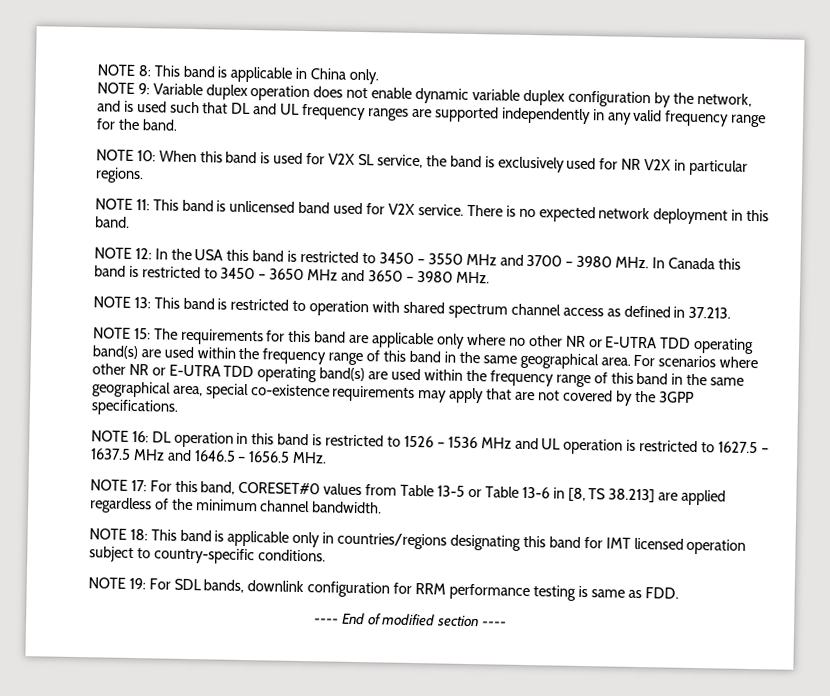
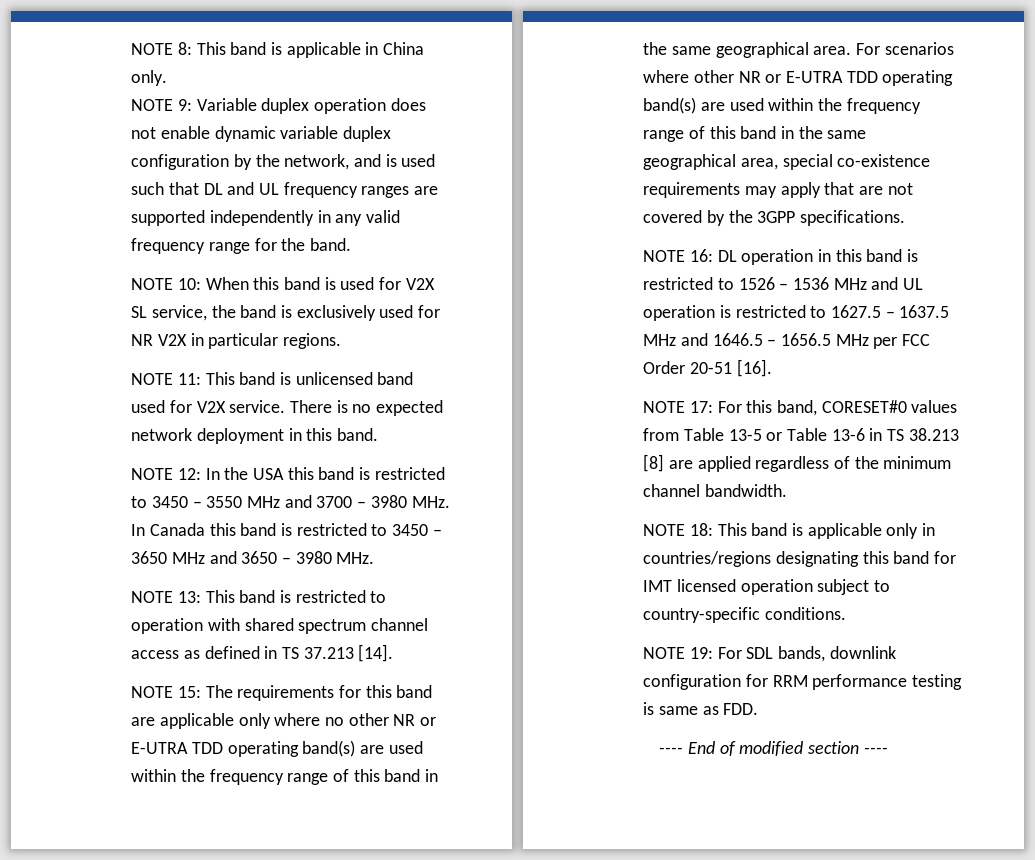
- NOTE 13: This band is restricted to operation with shared spectrum channel access as defined in 37.213.
+ NOTE 13: This band is restricted to operation with shared spectrum channel access as defined in TS 37.213 [14].
- NOTE 16: DL operation in this band is restricted to 1526 – 1536 MHz and UL operation is restricted to 1627.5 – 1637.5 MHz and 1646.5 – 1656.5 MHz.
+ NOTE 16: DL operation in this band is restricted to 1526 – 1536 MHz and UL operation is restricted to 1627.5 – 1637.5 MHz and 1646.5 – 1656.5 MHz per FCC Order 20-51 [16].
- NOTE 17: For this band, CORESET#0 values from Table 13-5 or Table 13-6 in [8, TS 38.213] are applied regardless of the minimum channel bandwidth.
+ NOTE 17: For this band, CORESET#0 values from Table 13-5 or Table 13-6 in TS 38.213 [8] are applied regardless of the minimum channel bandwidth.

